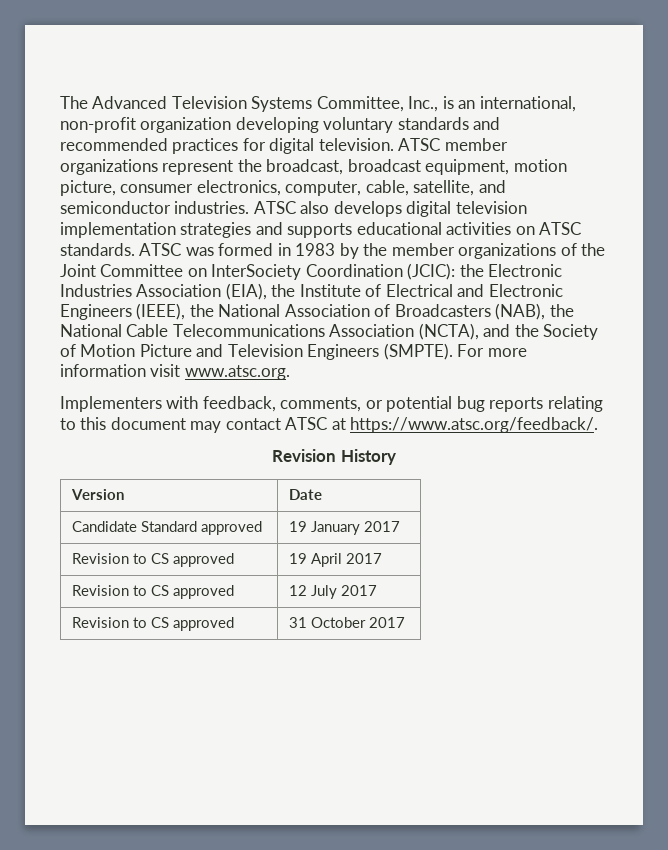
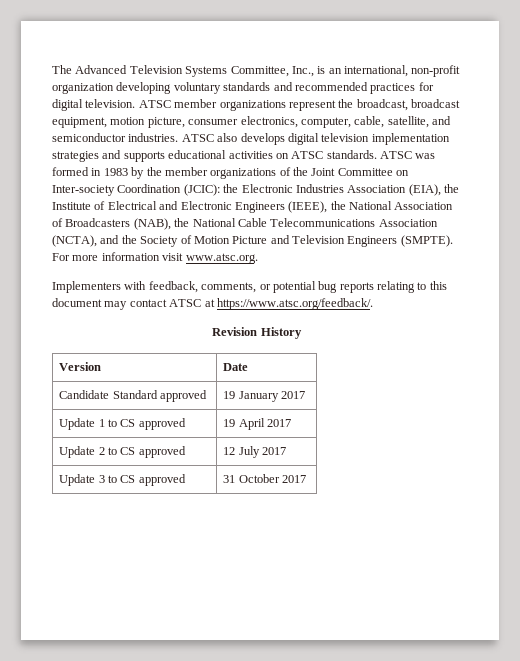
- ATSC was formed in 1983 by the member organizations of the Joint Committee on InterSociety Coordination (JCIC): the Electronic Industries Association (EIA), the Institute of Electrical and Electronic Engineers (IEEE), the National Association of Broadcasters (NAB), the National Cable Telecommunications Association (NCTA), and the Society of Motion Picture and Television Engineers (SMPTE).
+ ATSC was formed in 1983 by the member organizations of the Joint Committee on Inter-society Coordination (JCIC): the Electronic Industries Association (EIA), the Institute of Electrical and Electronic Engineers (IEEE), the National Association of Broadcasters (NAB), the National Cable Telecommunications Association (NCTA), and the Society of Motion Picture and Television Engineers (SMPTE).
- Revision to CS approved | 19 April 2017
+ Update 1 to CS approved | 19 April 2017
- Revision to CS approved | 12 July 2017
+ Update 2 to CS approved | 12 July 2017
- Revision to CS approved | 31 October 2017
+ Update 3 to CS approved | 31 October 2017

